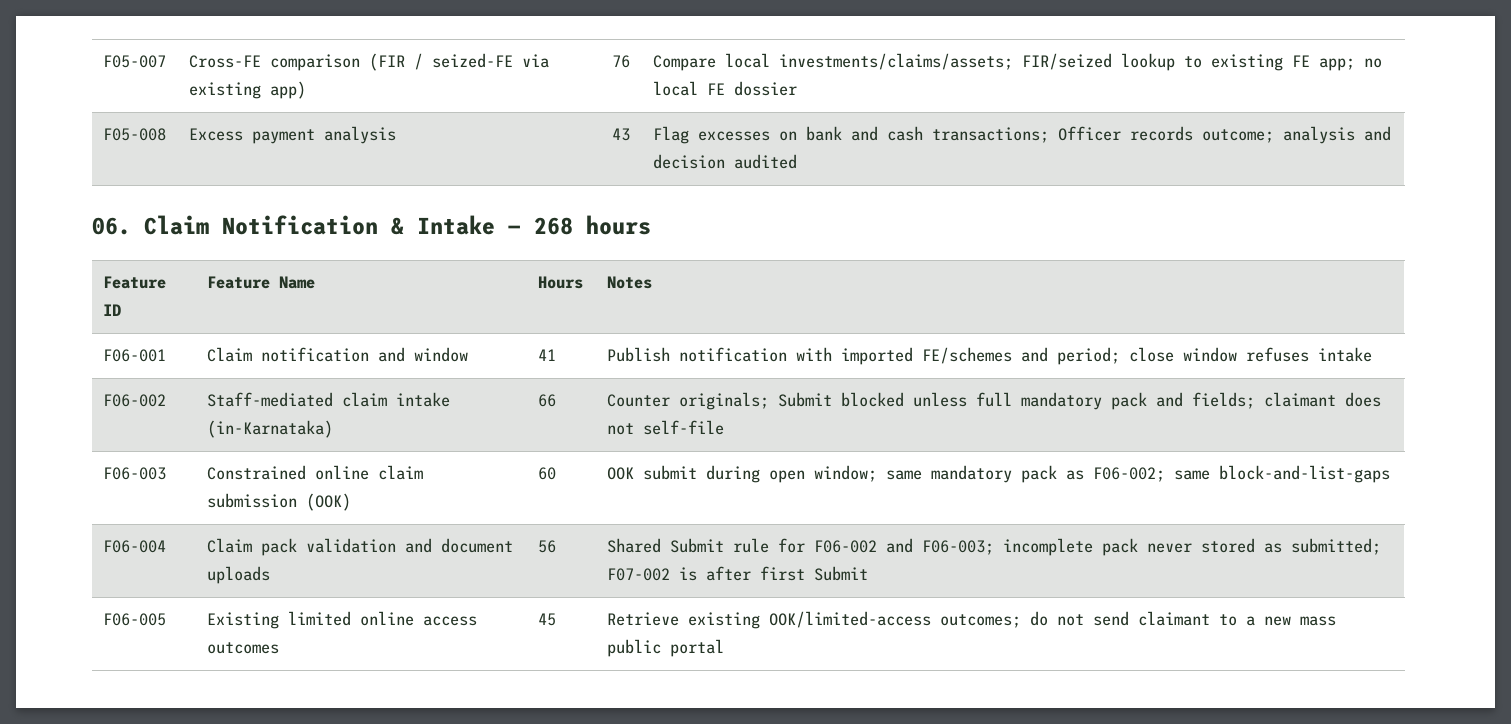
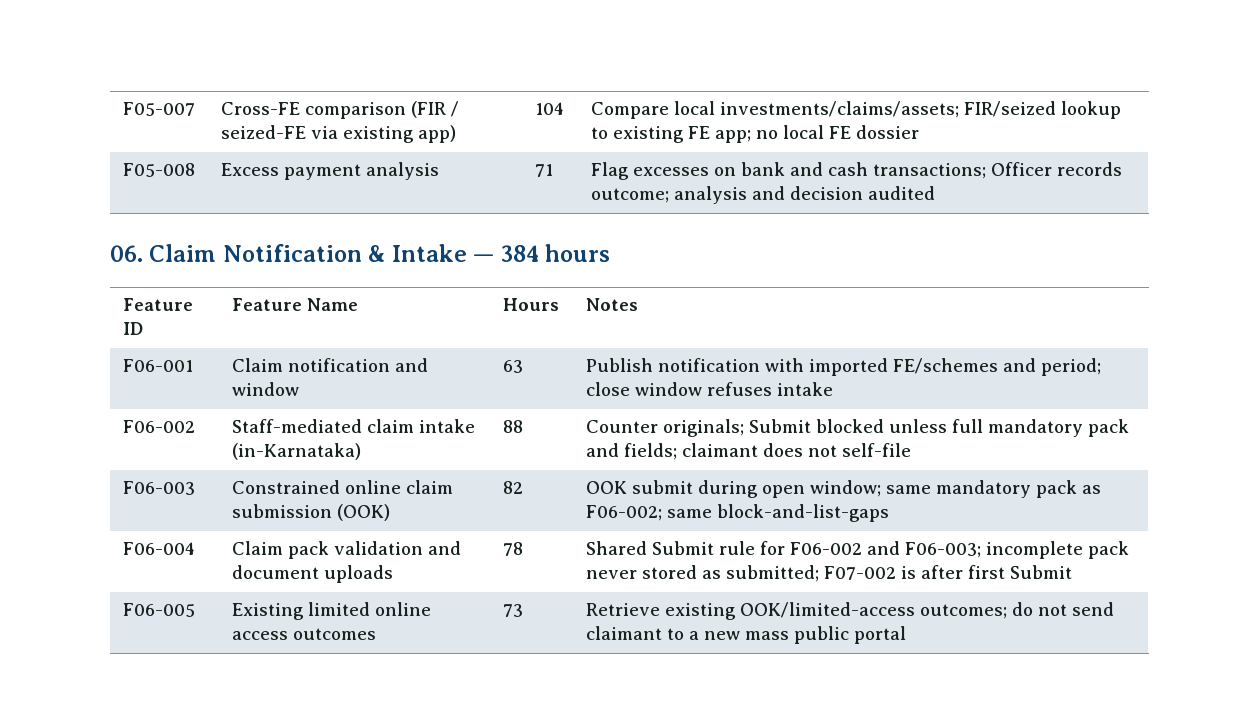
- F05-007 | Cross-FE comparison (FIR / seized-FE via existing app) | 76 | Compare local investments/claims/assets; FIR/seized lookup to existing FE app; no local FE dossier
+ F05-007 | Cross-FE comparison (FIR / seized-FE via existing app) | 104 | Compare local investments/claims/assets; FIR/seized lookup to existing FE app; no local FE dossier
- F05-008 | Excess payment analysis | 43 | Flag excesses on bank and cash transactions; Officer records outcome; analysis and decision audited
+ F05-008 | Excess payment analysis | 71 | Flag excesses on bank and cash transactions; Officer records outcome; analysis and decision audited
- 06. Claim Notification & Intake — 268 hours
+ 06. Claim Notification & Intake — 384 hours
- F06-001 | Claim notification and window | 41 | Publish notification with imported FE/schemes and period; close window refuses intake
+ F06-001 | Claim notification and window | 63 | Publish notification with imported FE/schemes and period; close window refuses intake
- F06-002 | Staff-mediated claim intake (in-Karnataka) | 66 | Counter originals; Submit blocked unless full mandatory pack and fields; claimant does not self-file
+ F06-002 | Staff-mediated claim intake (in-Karnataka) | 88 | Counter originals; Submit blocked unless full mandatory pack and fields; claimant does not self-file
- F06-003 | Constrained online claim submission (OOK) | 60 | OOK submit during open window; same mandatory pack as F06-002; same block-and-list-gaps
+ F06-003 | Constrained online claim submission (OOK) | 82 | OOK submit during open window; same mandatory pack as F06-002; same block-and-list-gaps
- F06-004 | Claim pack validation and document uploads | 56 | Shared Submit rule for F06-002 and F06-003; incomplete pack never stored as submitted; F07-002 is after first Submit
+ F06-004 | Claim pack validation and document uploads | 78 | Shared Submit rule for F06-002 and F06-003; incomplete pack never stored as submitted; F07-002 is after first Submit
- F06-005 | Existing limited online access outcomes | 45 | Retrieve existing OOK/limited-access outcomes; do not send claimant to a new mass public portal
+ F06-005 | Existing limited online access outcomes | 73 | Retrieve existing OOK/limited-access outcomes; do not send claimant to a new mass public portal

